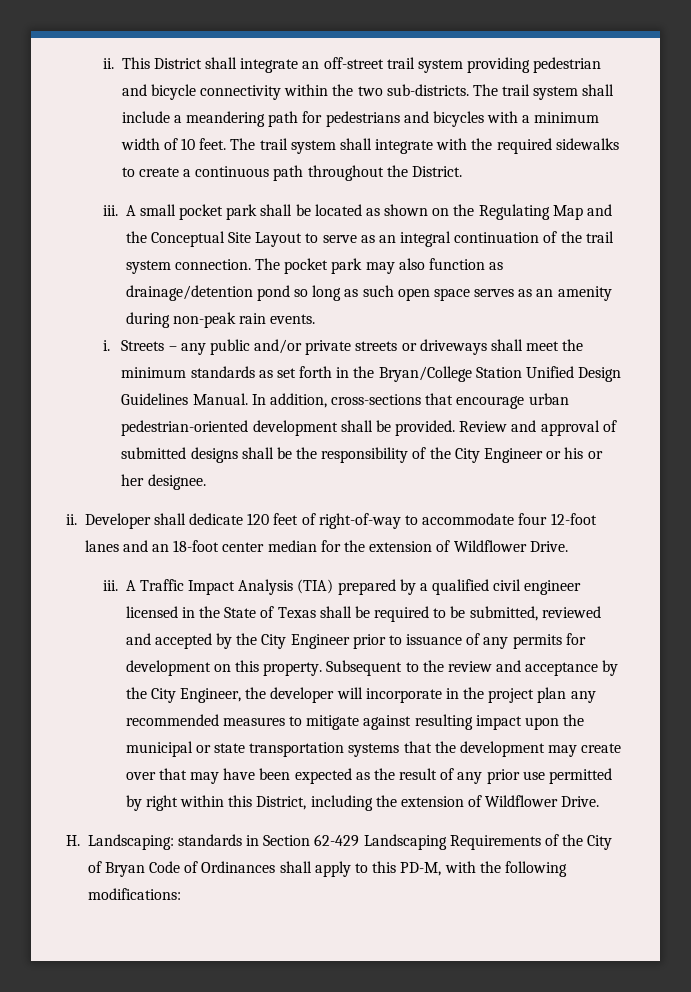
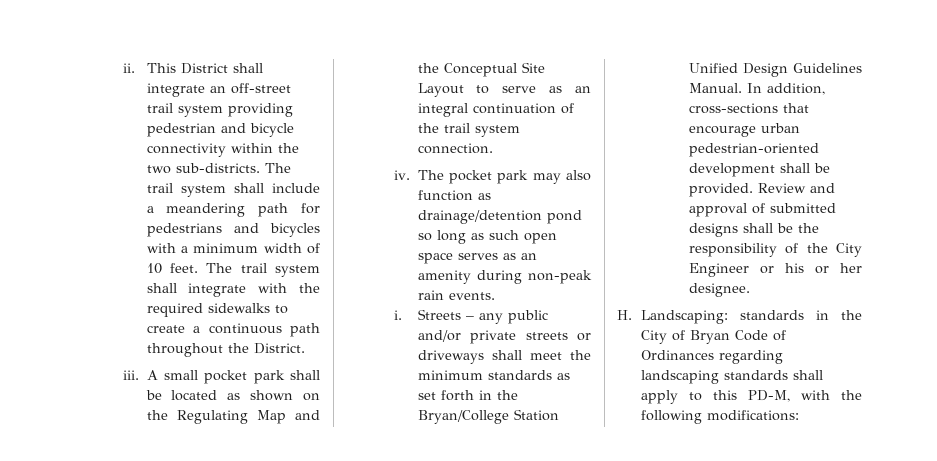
- A small pocket park shall be located as shown on the Regulating Map and the Conceptual Site Layout to serve as an integral continuation of the trail system connection. The pocket park may also function as drainage/detention pond so long as such open space serves as an amenity during non-peak rain events.
+ A small pocket park shall be located as shown on the Regulating Map and the Conceptual Site Layout to serve as an integral continuation of the trail system connection.
+ iv. The pocket park may also function as drainage/detention pond so long as such open space serves as an amenity during non-peak rain events.
- ii. Developer shall dedicate 120 feet of right-of-way to accommodate four 12-foot lanes and an 18-foot center median for the extension of Wildflower Drive.
- iii. A Traffic Impact Analysis (TIA) prepared by a qualified civil engineer licensed in the State of Texas shall be required to be submitted, reviewed and accepted by the City Engineer prior to issuance of any permits for development on this property. Subsequent to the review and acceptance by the City Engineer, the developer will incorporate in the project plan any recommended measures to mitigate against resulting impact upon the municipal or state transportation systems that the development may create over that may have been expected as the result of any prior use permitted by right within this District, including the extension of Wildflower Drive.
- H. Landscaping: standards in Section 62-429 Landscaping Requirements of the City of Bryan Code of Ordinances shall apply to this PD-M, with the following modifications:
+ H. Landscaping: standards in the City of Bryan Code of Ordinances regarding landscaping standards shall apply to this PD-M, with the following modifications:

